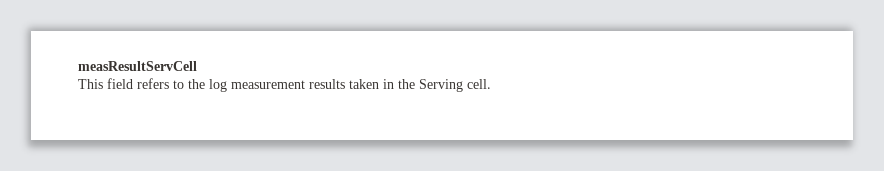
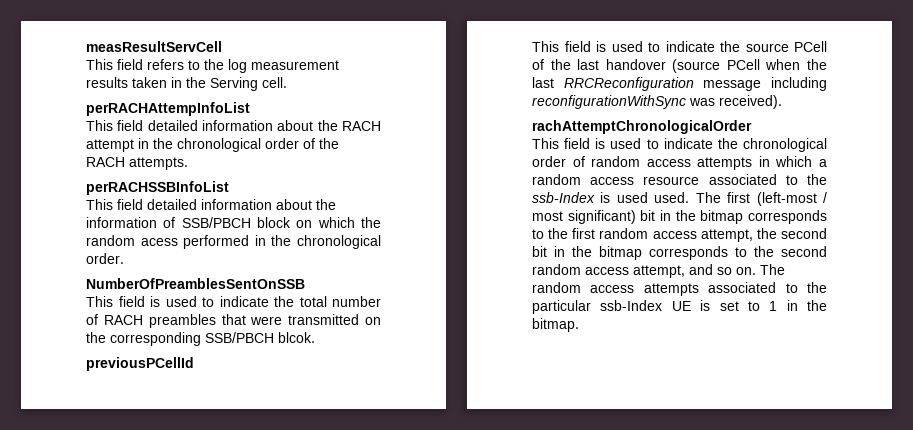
+ perRACHAttempInfoList
+ This field detailed information about the RACH attempt in the chronological order of the RACH attempts.
+ perRACHSSBInfoList
+ This field detailed information about the information of SSB/PBCH block on which the random acess performed in the chronological order.
+ NumberOfPreamblesSentOnSSB
+ This field is used to indicate the total number of RACH preambles that were transmitted on the corresponding SSB/PBCH blcok.
+ previousPCellId
+ This field is used to indicate the source PCell of the last handover (source PCell when the last RRCReconfiguration message including reconfigurationWithSync was received).
+ rachAttemptChronologicalOrder
+ This field is used to indicate the chronological order of random access attempts in which a random access resource associated to the ssb-Index is used used. The first (left-most / most significant) bit in the bitmap corresponds to the first random access attempt, the second bit in the bitmap corresponds to the second random access attempt, and so on. The random access attempts associated to the particular ssb-Index UE is set to 1 in the bitmap.

